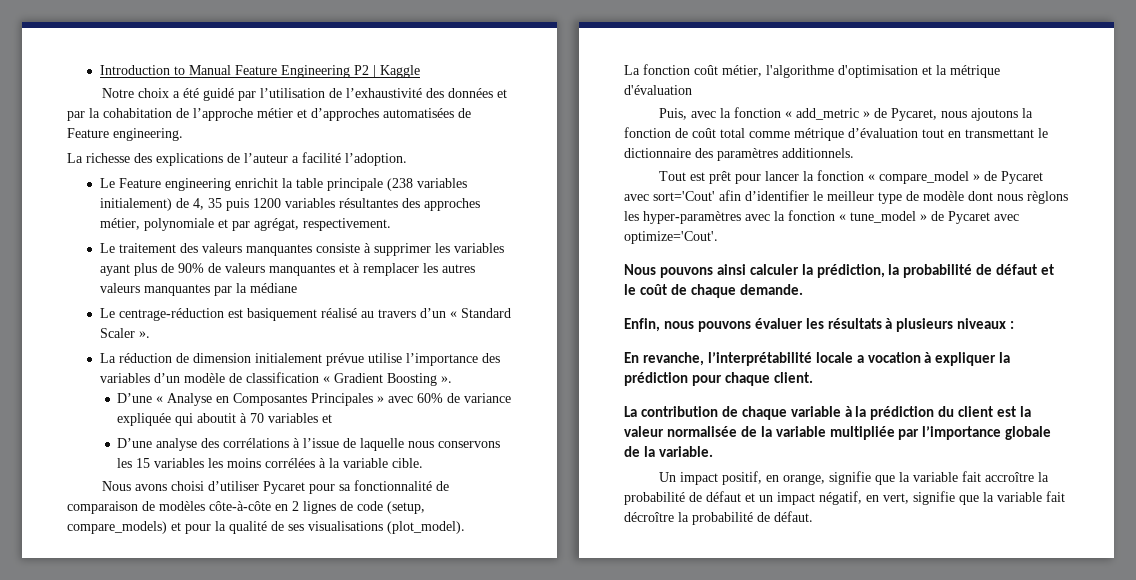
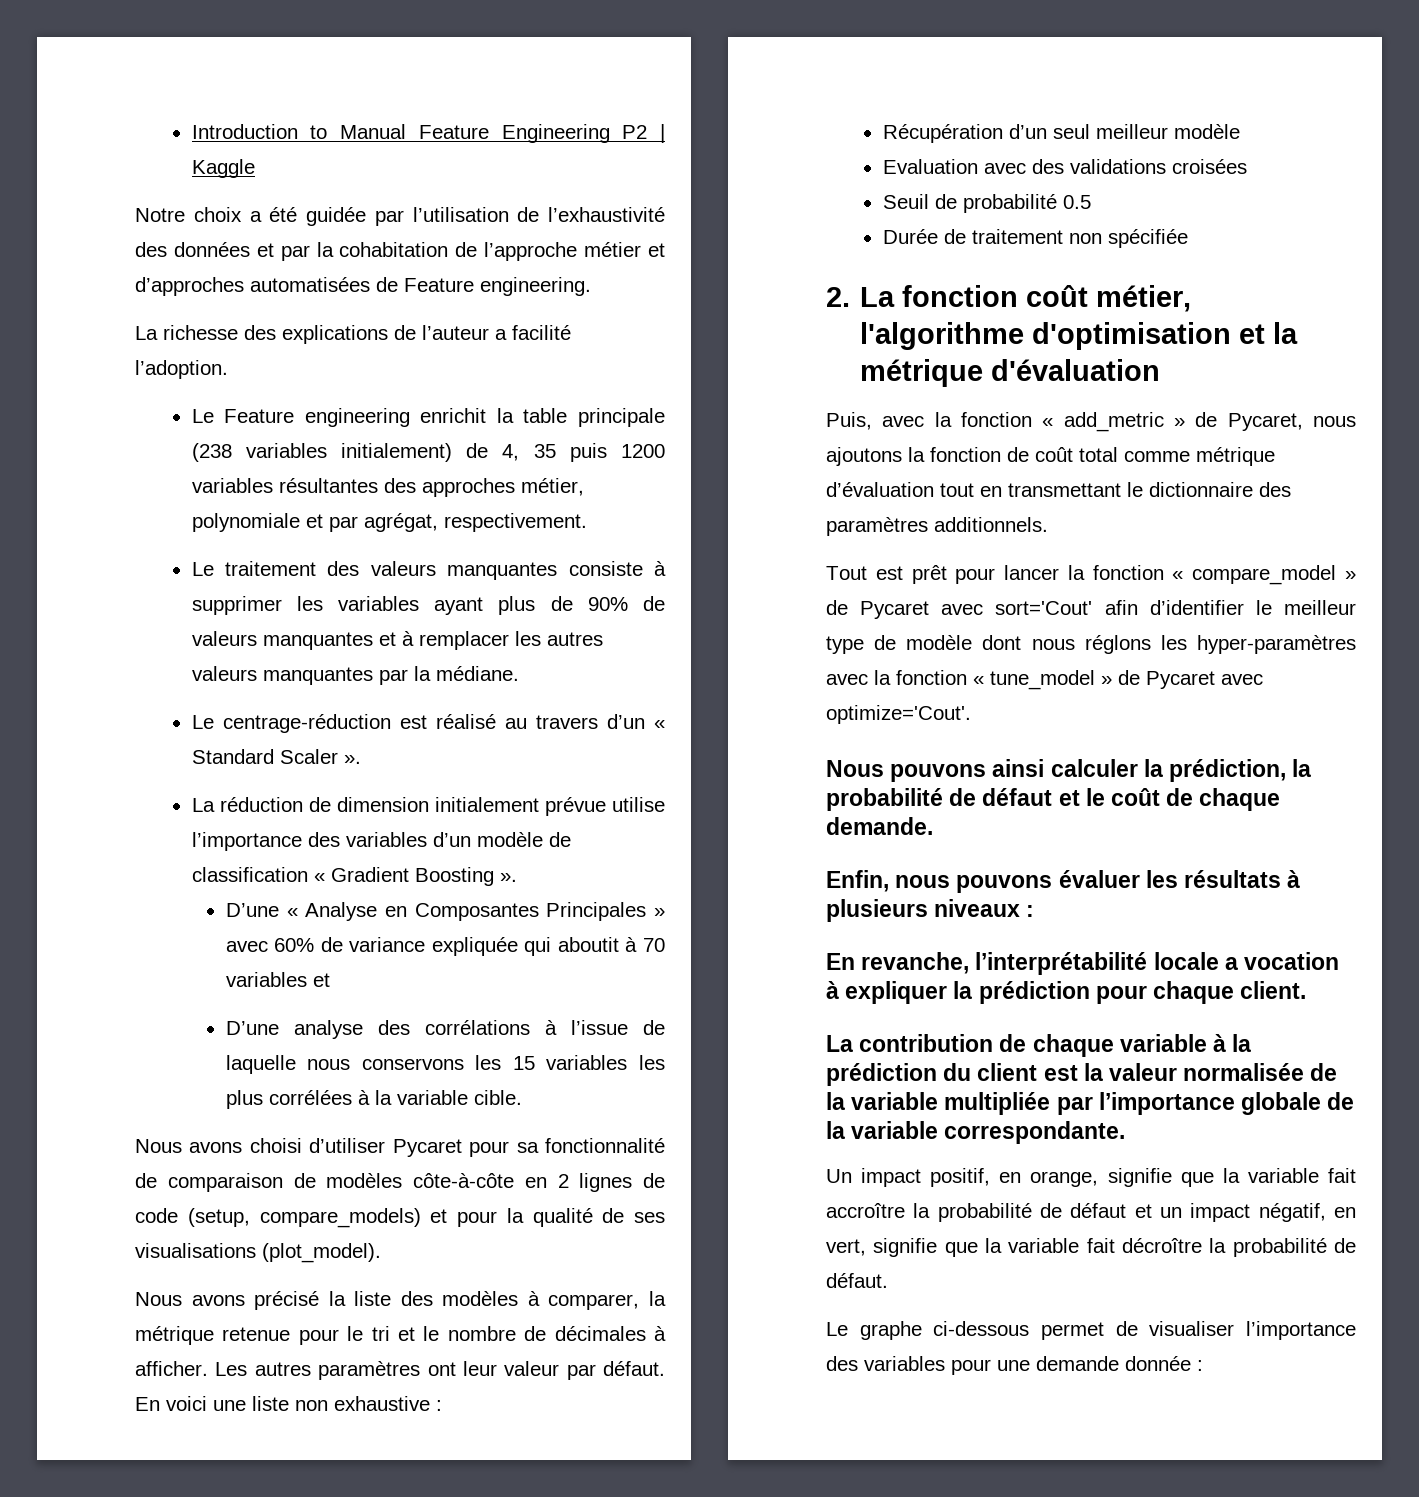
- Notre choix a été guidé par l’utilisation de l’exhaustivité des données et par la cohabitation de l’approche métier et d’approches automatisées de Feature engineering.
+ Notre choix a été guidée par l’utilisation de l’exhaustivité des données et par la cohabitation de l’approche métier et d’approches automatisées de Feature engineering.
- Le traitement des valeurs manquantes consiste à supprimer les variables ayant plus de 90% de valeurs manquantes et à remplacer les autres valeurs manquantes par la médiane
+ Le traitement des valeurs manquantes consiste à supprimer les variables ayant plus de 90% de valeurs manquantes et à remplacer les autres valeurs manquantes par la médiane.
- Le centrage-réduction est basiquement réalisé au travers d’un « Standard Scaler ».
+ Le centrage-réduction est réalisé au travers d’un « Standard Scaler ».
- D’une analyse des corrélations à l’issue de laquelle nous conservons les 15 variables les moins corrélées à la variable cible.
+ D’une analyse des corrélations à l’issue de laquelle nous conservons les 15 variables les plus corrélées à la variable cible.
- La fonction coût métier, l'algorithme d'optimisation et la métrique d'évaluation
+ Nous avons précisé la liste des modèles à comparer, la métrique retenue pour le tri et le nombre de décimales à afficher. Les autres paramètres ont leur valeur par défaut. En voici une liste non exhaustive :
+ Récupération d’un seul meilleur modèle
+ Evaluation avec des validations croisées
+ Seuil de probabilité 0.5
+ Durée de traitement non spécifiée
+ 2. La fonction coût métier, l'algorithme d'optimisation et la métrique d'évaluation
- Tout est prêt pour lancer la fonction « compare_model » de Pycaret avec sort='Cout' afin d’identifier le meilleur type de modèle dont nous règlons les hyper-paramètres avec la fonction « tune_model » de Pycaret avec optimize='Cout'.
+ Tout est prêt pour lancer la fonction « compare_model » de Pycaret avec sort='Cout' afin d’identifier le meilleur type de modèle dont nous réglons les hyper-paramètres avec la fonction « tune_model » de Pycaret avec optimize='Cout'.
- La contribution de chaque variable à la prédiction du client est la valeur normalisée de la variable multipliée par l’importance globale de la variable.
+ La contribution de chaque variable à la prédiction du client est la valeur normalisée de la variable multipliée par l’importance globale de la variable correspondante.
+ Le graphe ci-dessous permet de visualiser l’importance des variables pour une demande donnée :

